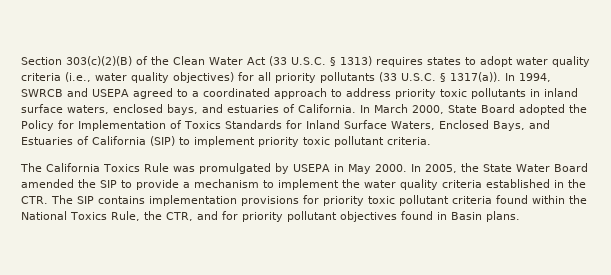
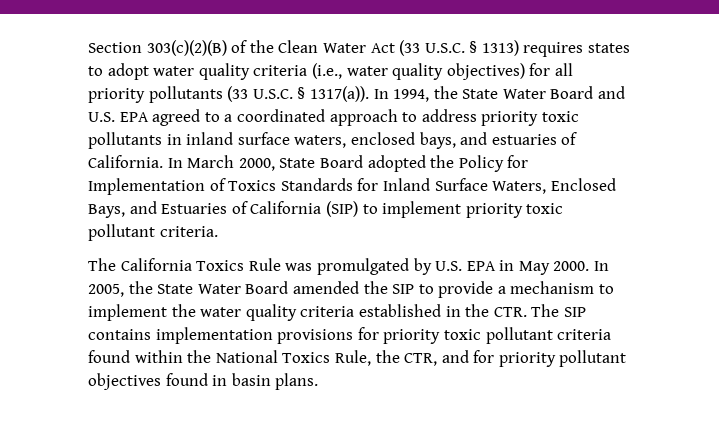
- In 1994, SWRCB and USEPA agreed to a coordinated approach to address priority toxic pollutants in inland surface waters, enclosed bays, and estuaries of California.
+ In 1994, the State Water Board and U.S. EPA agreed to a coordinated approach to address priority toxic pollutants in inland surface waters, enclosed bays, and estuaries of California.
- The California Toxics Rule was promulgated by USEPA in May 2000.
+ The California Toxics Rule was promulgated by U.S. EPA in May 2000.
- In 2005, the State Water Board amended the SIP to provide a mechanism to implement the water quality criteria established in the CTR. The SIP contains implementation provisions for priority toxic pollutant criteria found within the National Toxics Rule, the CTR, and for priority pollutant objectives found in Basin plans.
+ In 2005, the State Water Board amended the SIP to provide a mechanism to implement the water quality criteria established in the CTR. The SIP contains implementation provisions for priority toxic pollutant criteria found within the National Toxics Rule, the CTR, and for priority pollutant objectives found in basin plans.

